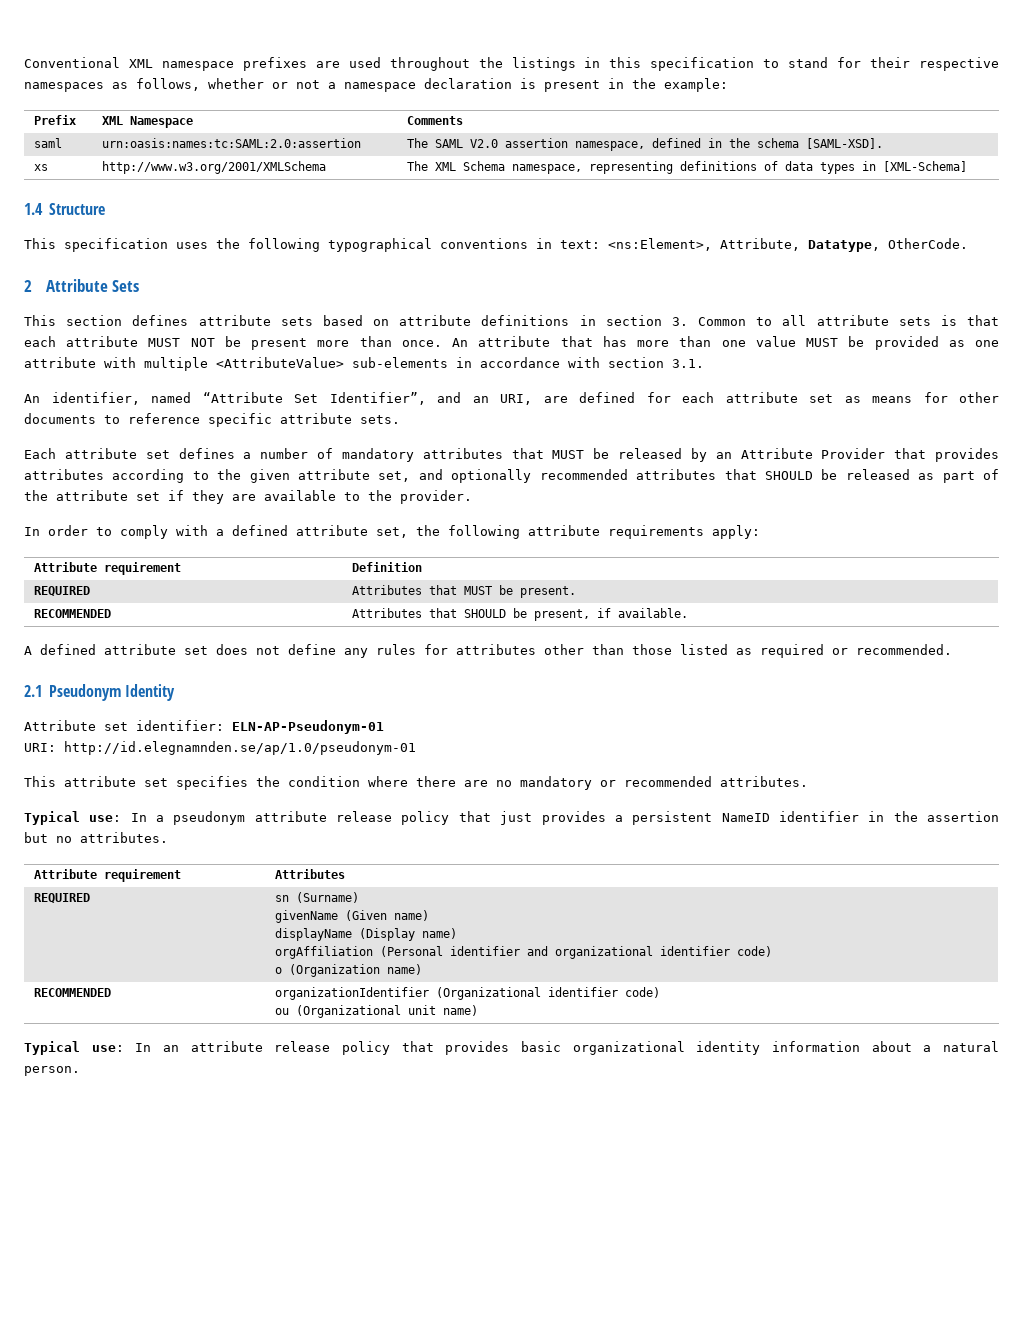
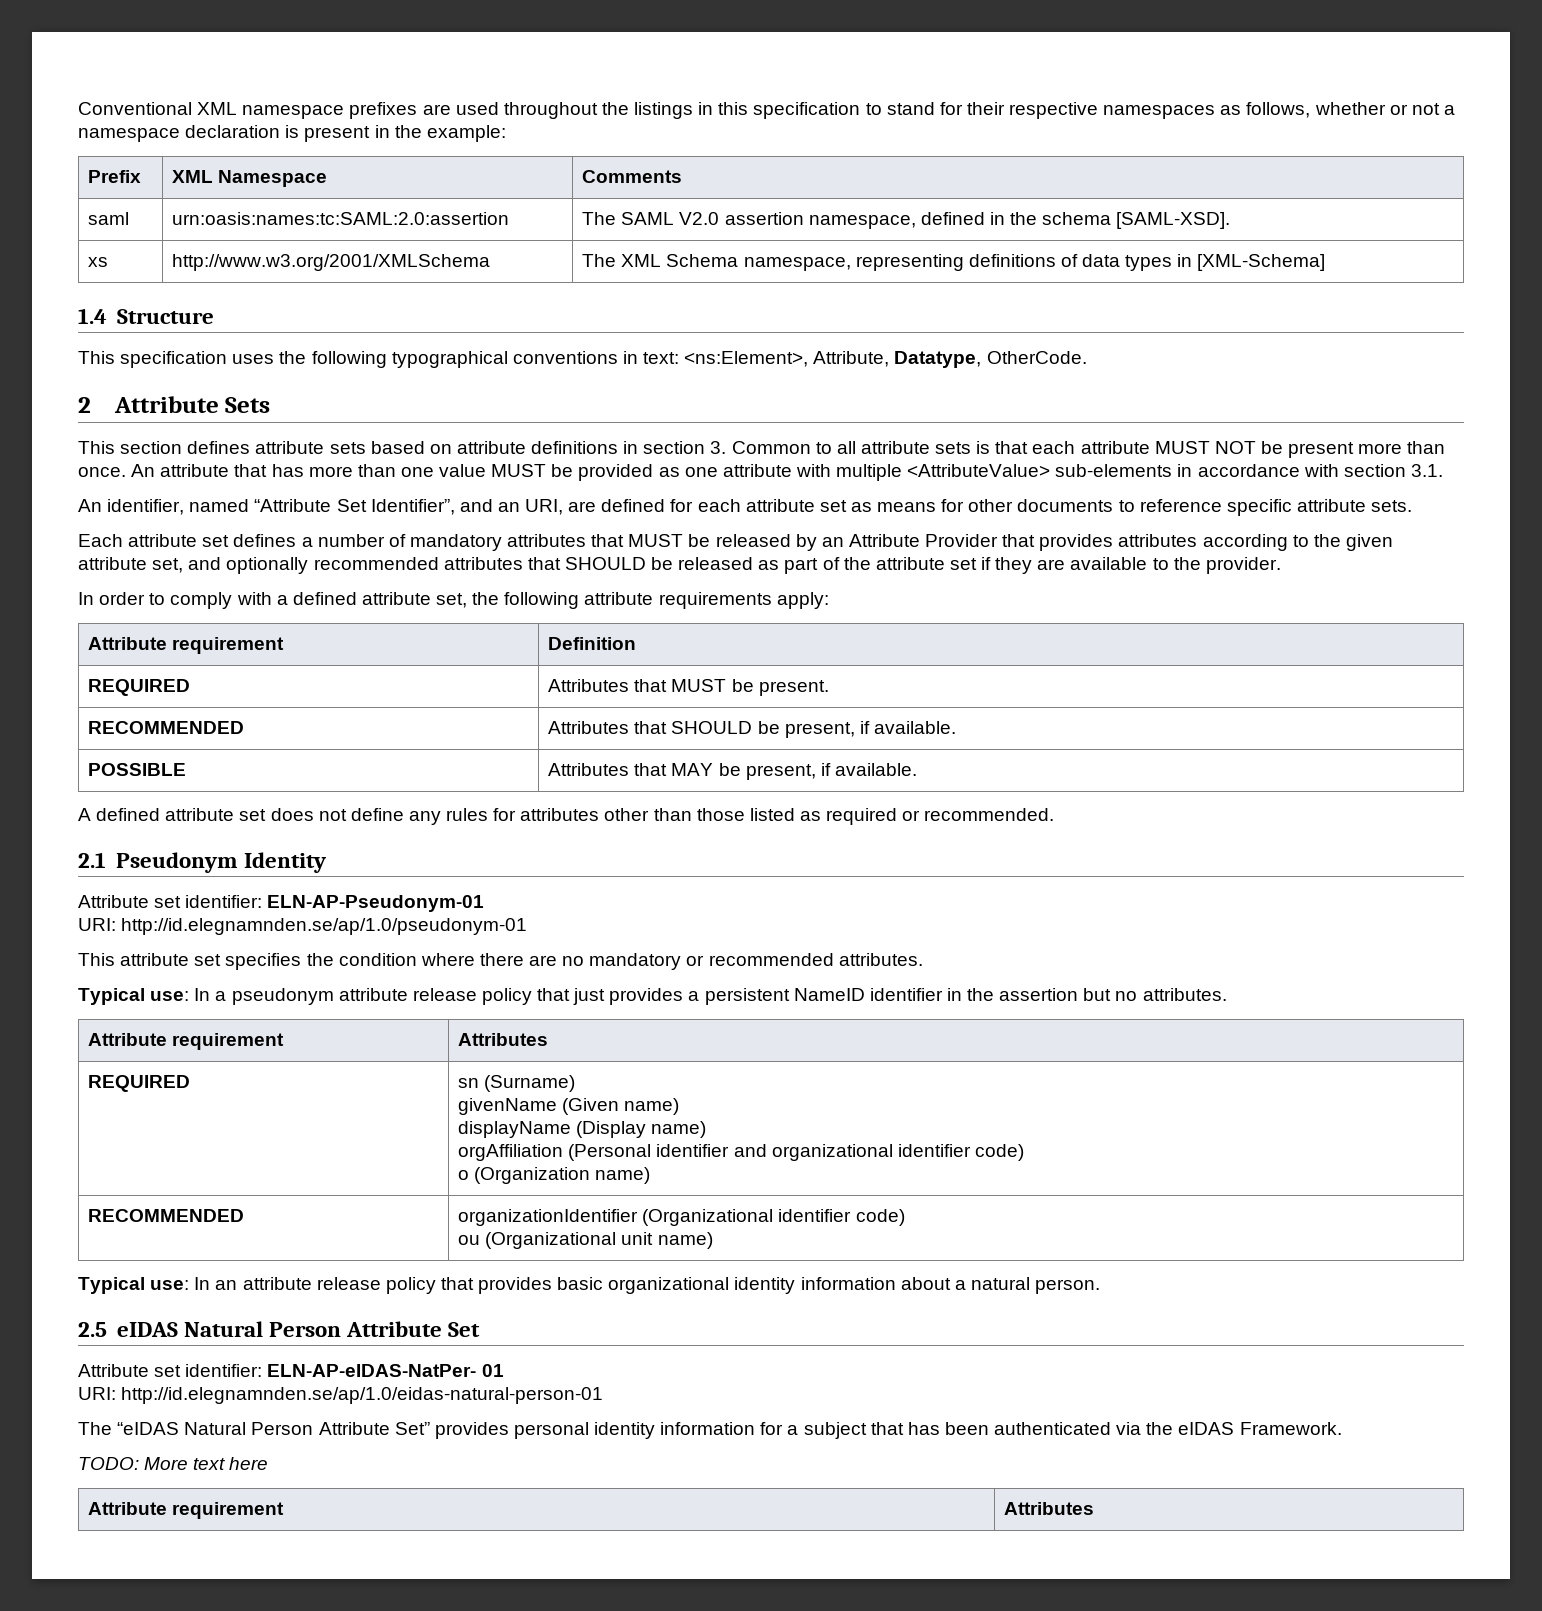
+ POSSIBLE | Attributes that MAY be present, if available.
+ 2.5 eIDAS Natural Person Attribute Set
+ Attribute set identifier: ELN-AP-eIDAS-NatPer- 01
+ URI: http://id.elegnamnden.se/ap/1.0/eidas-natural-person-01
+ The “eIDAS Natural Person Attribute Set” provides personal identity information for a subject that has been authenticated via the eIDAS Framework.
+ TODO: More text here
+ Attribute requirement | Attributes

